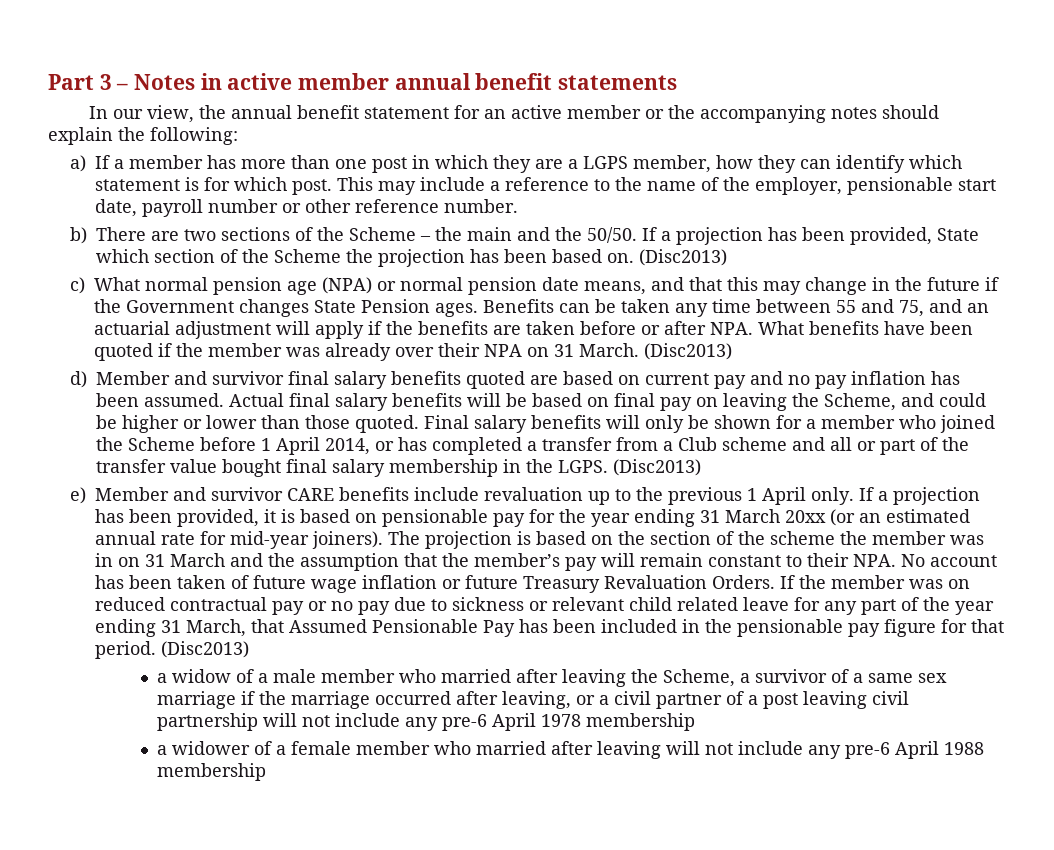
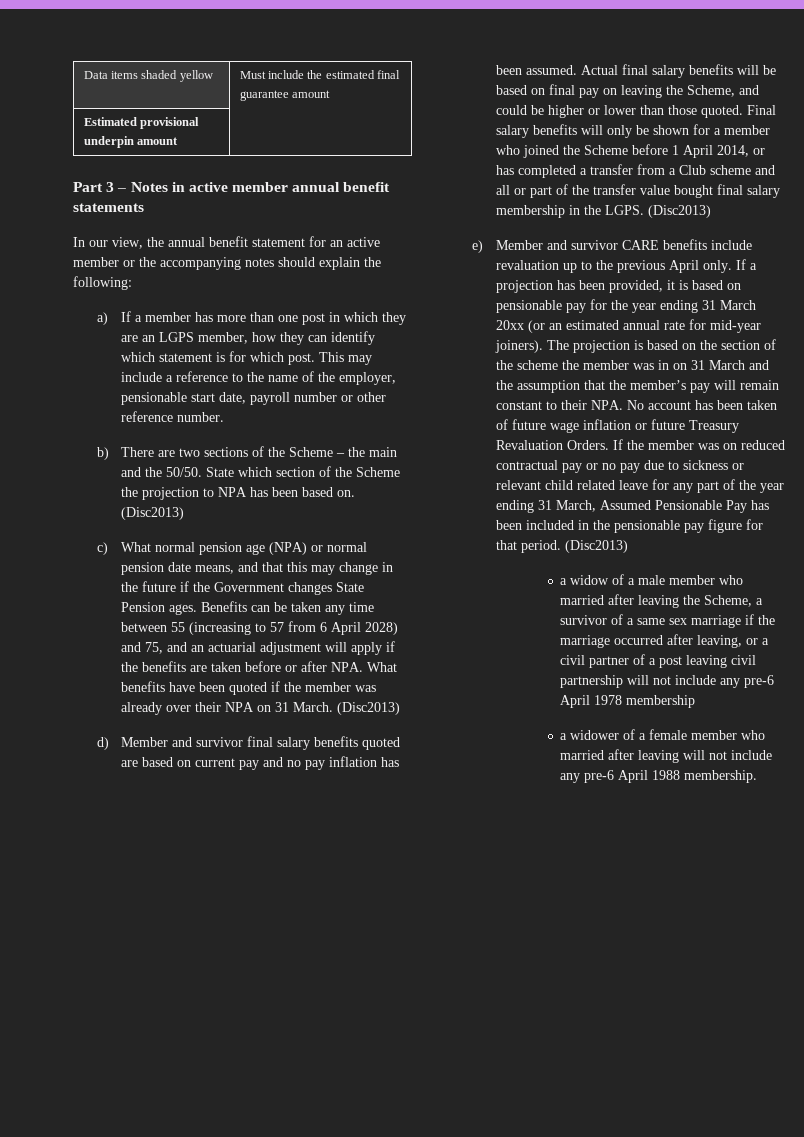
+ Data items shaded yellow | Must include the estimated final guarantee amount
+ Estimated provisional underpin amount |
- a) If a member has more than one post in which they are a LGPS member, how they can identify which statement is for which post.
+ a) If a member has more than one post in which they are an LGPS member, how they can identify which statement is for which post.
- If a projection has been provided, State which section of the Scheme the projection has been based on.
+ State which section of the Scheme the projection to NPA has been based on.
- Benefits can be taken any time between 55 and 75, and an actuarial adjustment will apply if the benefits are taken before or after NPA. What benefits have been quoted if the member was already over their NPA on 31 March.
+ Benefits can be taken any time between 55 (increasing to 57 from 6 April 2028) and 75, and an actuarial adjustment will apply if the benefits are taken before or after NPA. What benefits have been quoted if the member was already over their NPA on 31 March.
- e) Member and survivor CARE benefits include revaluation up to the previous 1 April only.
+ e) Member and survivor CARE benefits include revaluation up to the previous April only.
- If the member was on reduced contractual pay or no pay due to sickness or relevant child related leave for any part of the year ending 31 March, that Assumed Pensionable Pay has been included in the pensionable pay figure for that period.
+ If the member was on reduced contractual pay or no pay due to sickness or relevant child related leave for any part of the year ending 31 March, Assumed Pensionable Pay has been included in the pensionable pay figure for that period.
- a widower of a female member who married after leaving will not include any pre-6 April 1988 membership
+ a widower of a female member who married after leaving will not include any pre-6 April 1988 membership.

